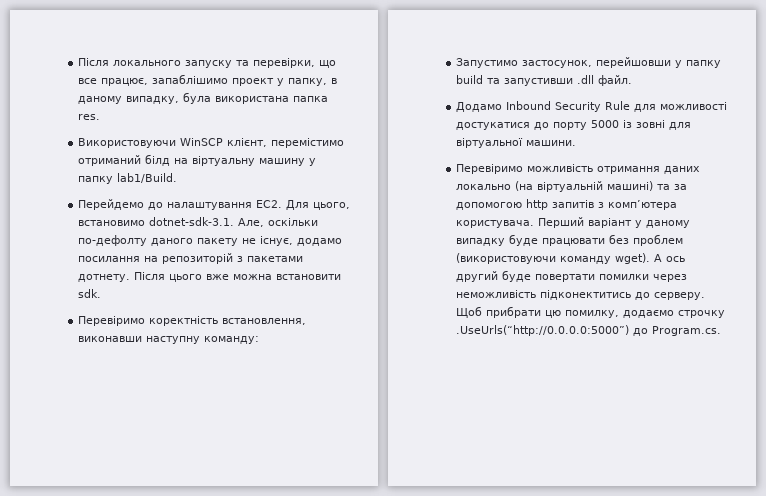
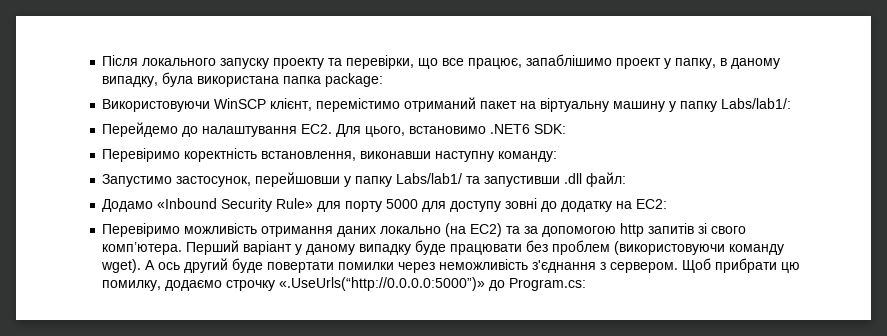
- Після локального запуску та перевірки, що все працює, запаблішимо проект у папку, в даному випадку, була використана папка res.
+ Після локального запуску проекту та перевірки, що все працює, запаблішимо проект у папку, в даному випадку, була використана папка package:
- Використовуючи WinSCP клієнт, перемістимо отриманий білд на віртуальну машину у папку lab1/Build.
+ Використовуючи WinSCP клієнт, перемістимо отриманий пакет на віртуальну машину у папку Labs/lab1/:
- Перейдемо до налаштування EC2. Для цього, встановимо dotnet-sdk-3.1. Але, оскільки по-дефолту даного пакету не існує, додамо посилання на репозиторій з пакетами дотнету. Після цього вже можна встановити sdk.
+ Перейдемо до налаштування EC2. Для цього, встановимо .NET6 SDK:
- Запустимо застосунок, перейшовши у папку build та запустивши .dll файл.
+ Запустимо застосунок, перейшовши у папку Labs/lab1/ та запустивши .dll файл:
- Додамо Inbound Security Rule для можливості достукатися до порту 5000 із зовні для віртуальної машини.
+ Додамо «Inbound Security Rule» для порту 5000 для доступу зовні до додатку на EC2:
- Перевіримо можливість отримання даних локально (на віртуальній машині) та за допомогою http запитів з комп’ютера користувача.
+ Перевіримо можливість отримання даних локально (на EC2) та за допомогою http запитів зі свого комп’ютера.
- А ось другий буде повертати помилки через неможливість підконектитись до серверу.
+ А ось другий буде повертати помилки через неможливість з'єднання з сервером.
- Щоб прибрати цю помилку, додаємо строчку .UseUrls(“http://0.0.0.0:5000”) до Program.cs.
+ Щоб прибрати цю помилку, додаємо строчку «.UseUrls(“http://0.0.0.0:5000”)» до Program.cs:

